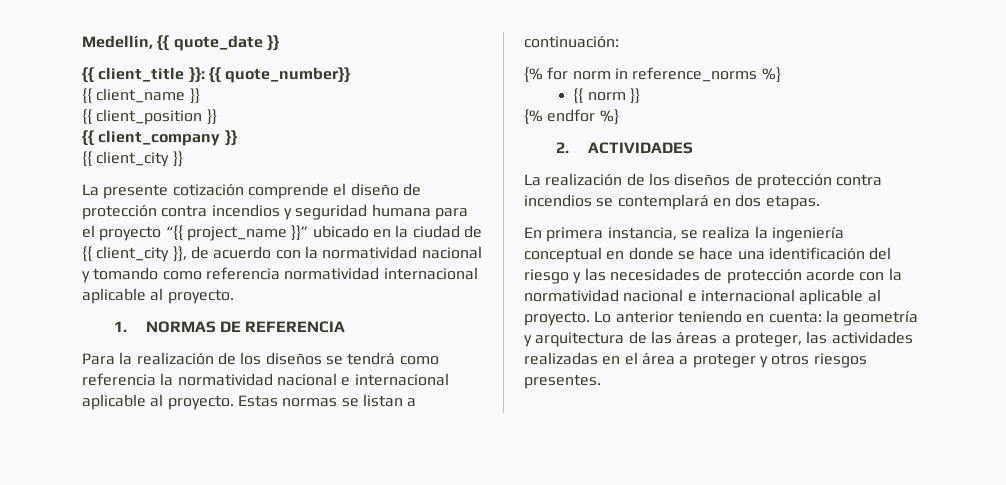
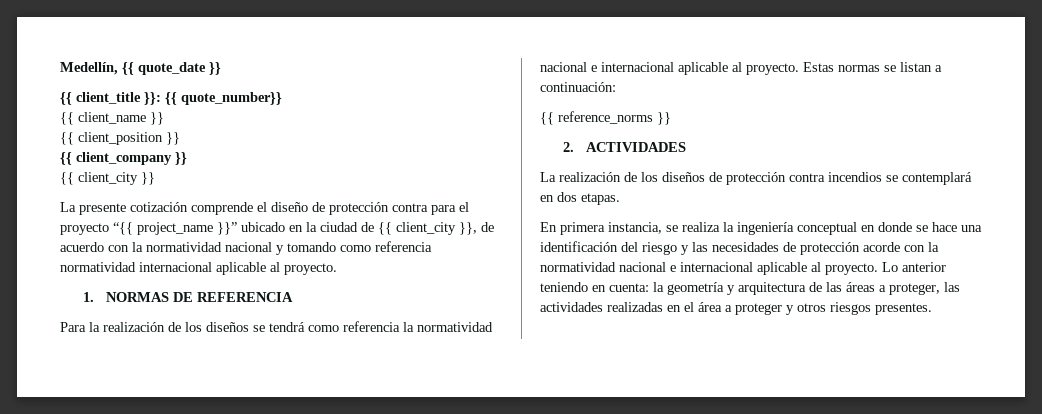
- La presente cotización comprende el diseño de protección contra incendios y seguridad humana para el proyecto “{{ project_name }}” ubicado en la ciudad de {{ client_city }}, de acuerdo con la normatividad nacional y tomando como referencia normatividad internacional aplicable al proyecto.
+ La presente cotización comprende el diseño de protección contra para el proyecto “{{ project_name }}” ubicado en la ciudad de {{ client_city }}, de acuerdo con la normatividad nacional y tomando como referencia normatividad internacional aplicable al proyecto.
- {% for norm in reference_norms %}
- {{ norm }}
- {% endfor %}
+ {{ reference_norms }}

